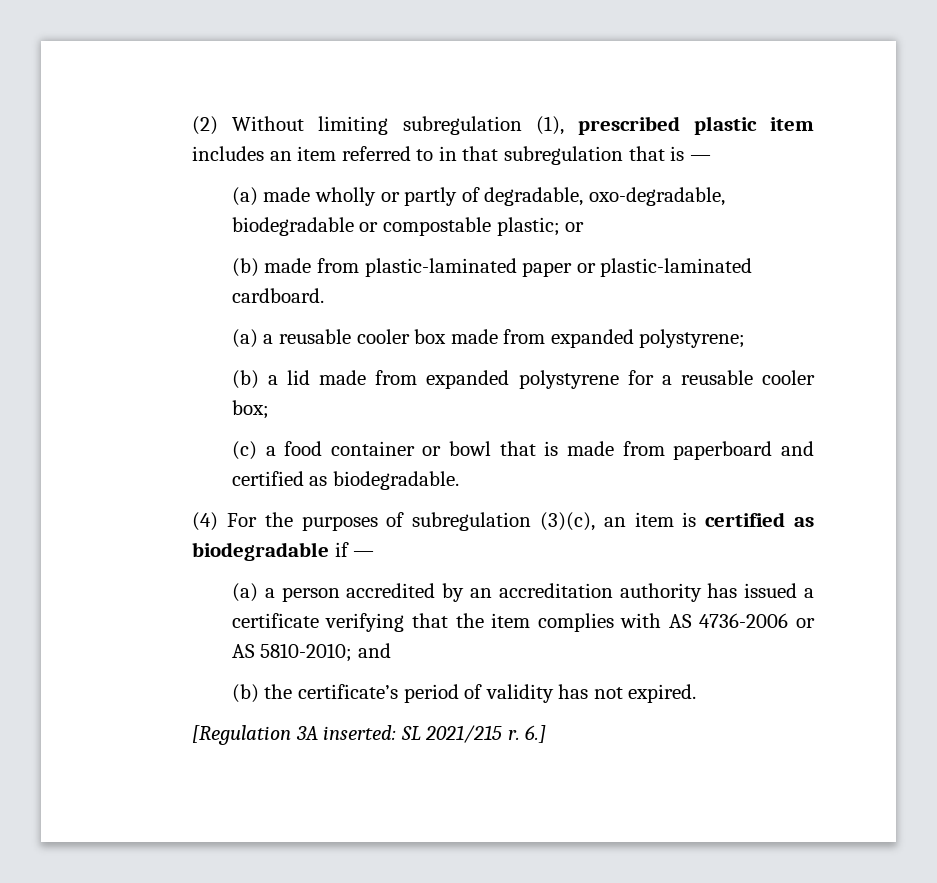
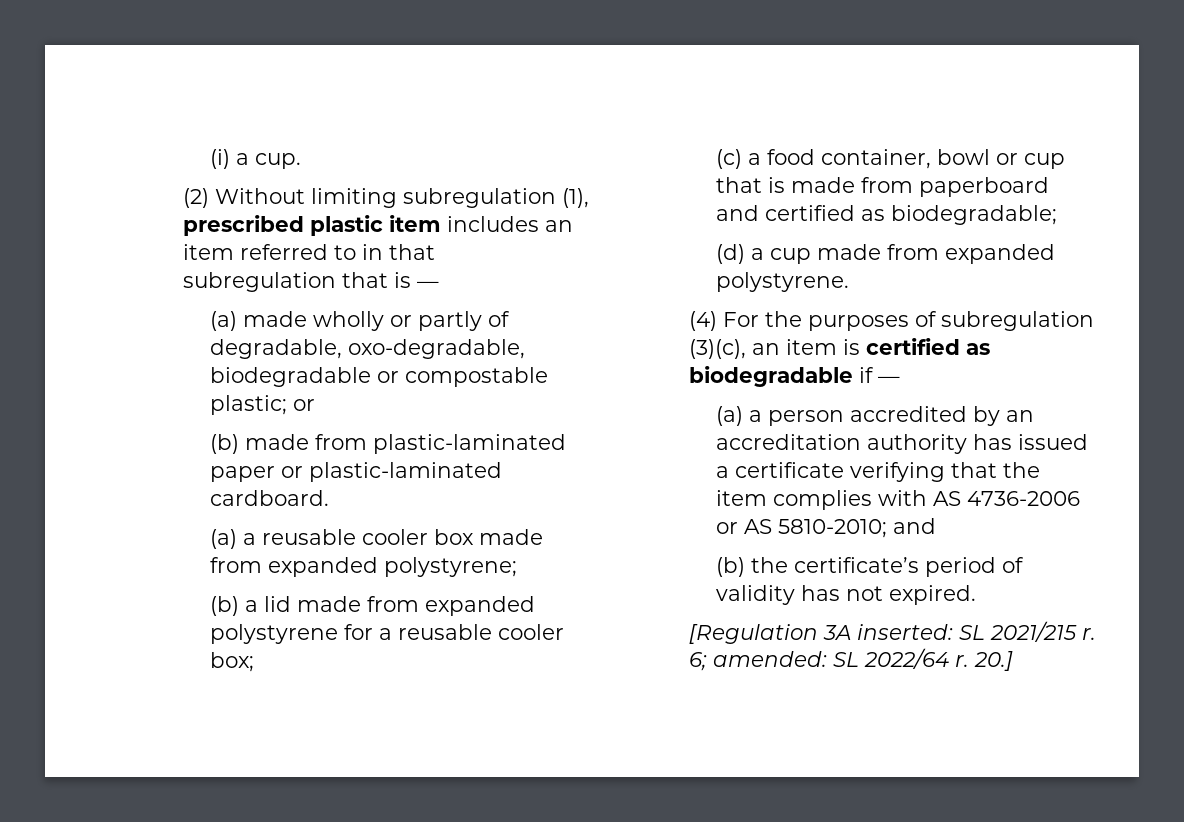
+ (i) a cup.
- (c) a food container or bowl that is made from paperboard and certified as biodegradable.
+ (c) a food container, bowl or cup that is made from paperboard and certified as biodegradable;
+ (d) a cup made from expanded polystyrene.
- 6.]
+ 6; amended: SL 2022/64 r. 20.]

